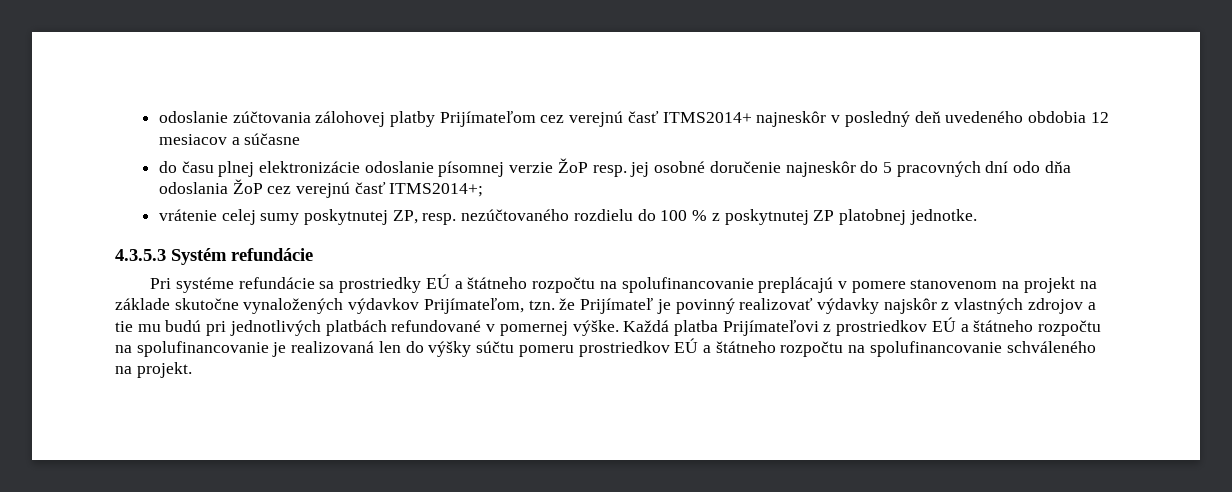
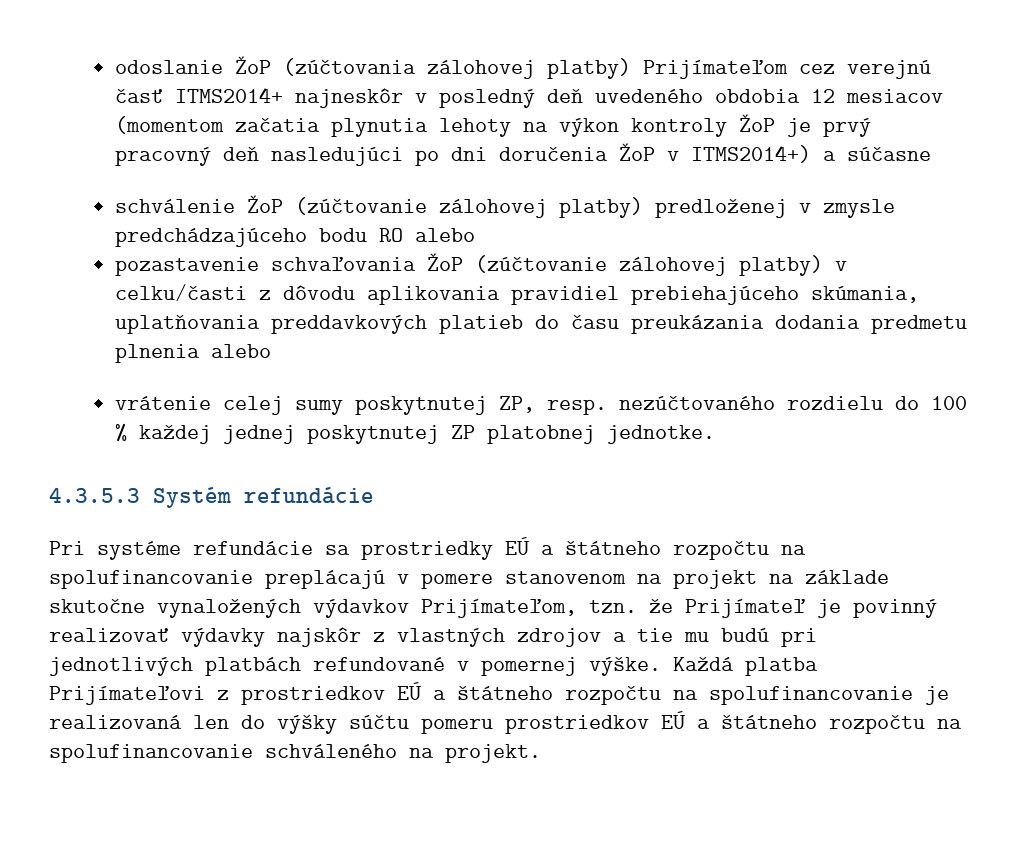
- odoslanie zúčtovania zálohovej platby Prijímateľom cez verejnú časť ITMS2014+ najneskôr v posledný deň uvedeného obdobia 12 mesiacov a súčasne
- do času plnej elektronizácie odoslanie písomnej verzie ŽoP resp. jej osobné doručenie najneskôr do 5 pracovných dní odo dňa odoslania ŽoP cez verejnú časť ITMS2014+;
+ odoslanie ŽoP (zúčtovania zálohovej platby) Prijímateľom cez verejnú časť ITMS2014+ najneskôr v posledný deň uvedeného obdobia 12 mesiacov (momentom začatia plynutia lehoty na výkon kontroly ŽoP je prvý pracovný deň nasledujúci po dni doručenia ŽoP v ITMS2014+) a súčasne
+ schválenie ŽoP (zúčtovanie zálohovej platby) predloženej v zmysle predchádzajúceho bodu RO alebo
+ pozastavenie schvaľovania ŽoP (zúčtovanie zálohovej platby) v celku/časti z dôvodu aplikovania pravidiel prebiehajúceho skúmania, uplatňovania preddavkových platieb do času preukázania dodania predmetu plnenia alebo
- vrátenie celej sumy poskytnutej ZP, resp. nezúčtovaného rozdielu do 100 % z poskytnutej ZP platobnej jednotke.
+ vrátenie celej sumy poskytnutej ZP, resp. nezúčtovaného rozdielu do 100 % každej jednej poskytnutej ZP platobnej jednotke.

